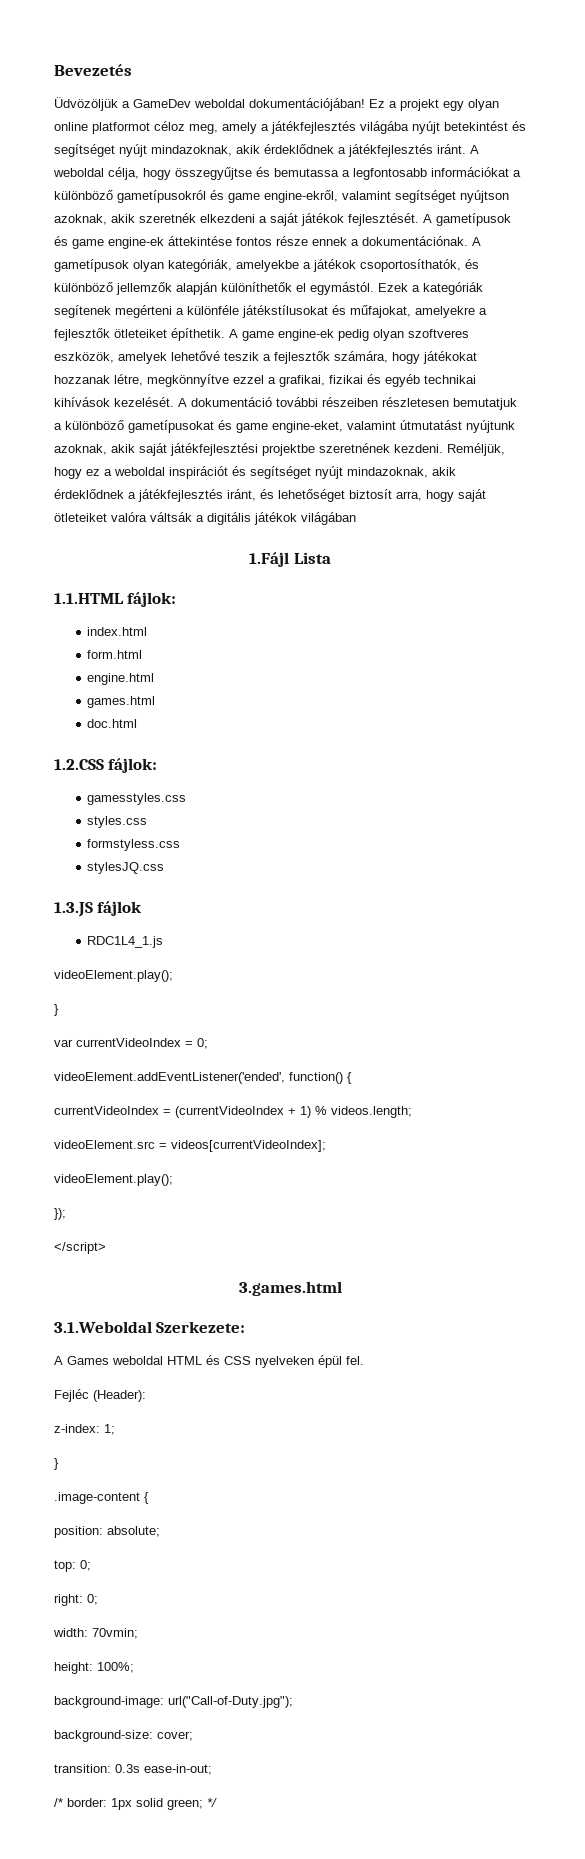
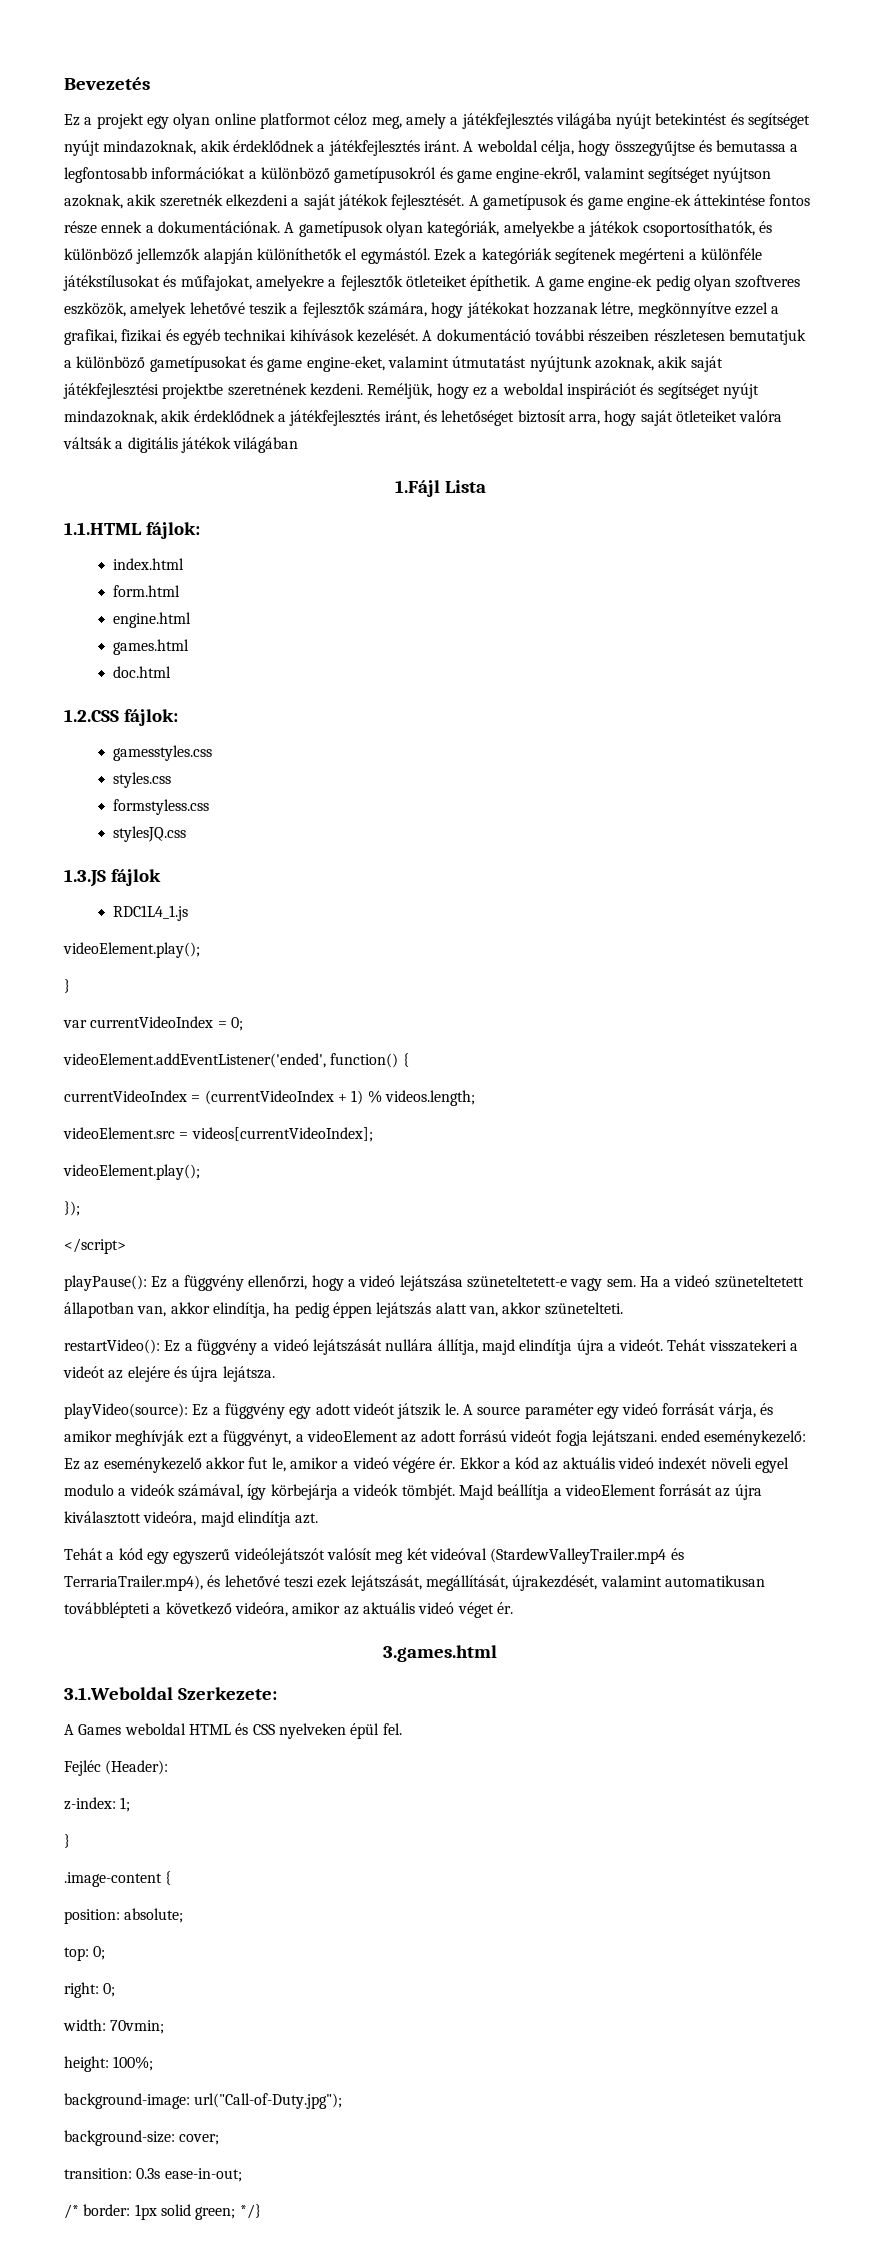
- Üdvözöljük a GameDev weboldal dokumentációjában!
+ playPause(): Ez a függvény ellenőrzi, hogy a videó lejátszása szüneteltetett-e vagy sem. Ha a videó szüneteltetett állapotban van, akkor elindítja, ha pedig éppen lejátszás alatt van, akkor szünetelteti.
+ restartVideo(): Ez a függvény a videó lejátszását nullára állítja, majd elindítja újra a videót. Tehát visszatekeri a videót az elejére és újra lejátsza.
+ playVideo(source): Ez a függvény egy adott videót játszik le. A source paraméter egy videó forrását várja, és amikor meghívják ezt a függvényt, a videoElement az adott forrású videót fogja lejátszani. ended eseménykezelő: Ez az eseménykezelő akkor fut le, amikor a videó végére ér. Ekkor a kód az aktuális videó indexét növeli egyel modulo a videók számával, így körbejárja a videók tömbjét. Majd beállítja a videoElement forrását az újra kiválasztott videóra, majd elindítja azt.
+ Tehát a kód egy egyszerű videólejátszót valósít meg két videóval (StardewValleyTrailer.mp4 és TerrariaTrailer.mp4), és lehetővé teszi ezek lejátszását, megállítását, újrakezdését, valamint automatikusan továbblépteti a következő videóra, amikor az aktuális videó véget ér.
- /* border: 1px solid green; */
+ /* border: 1px solid green; */}

